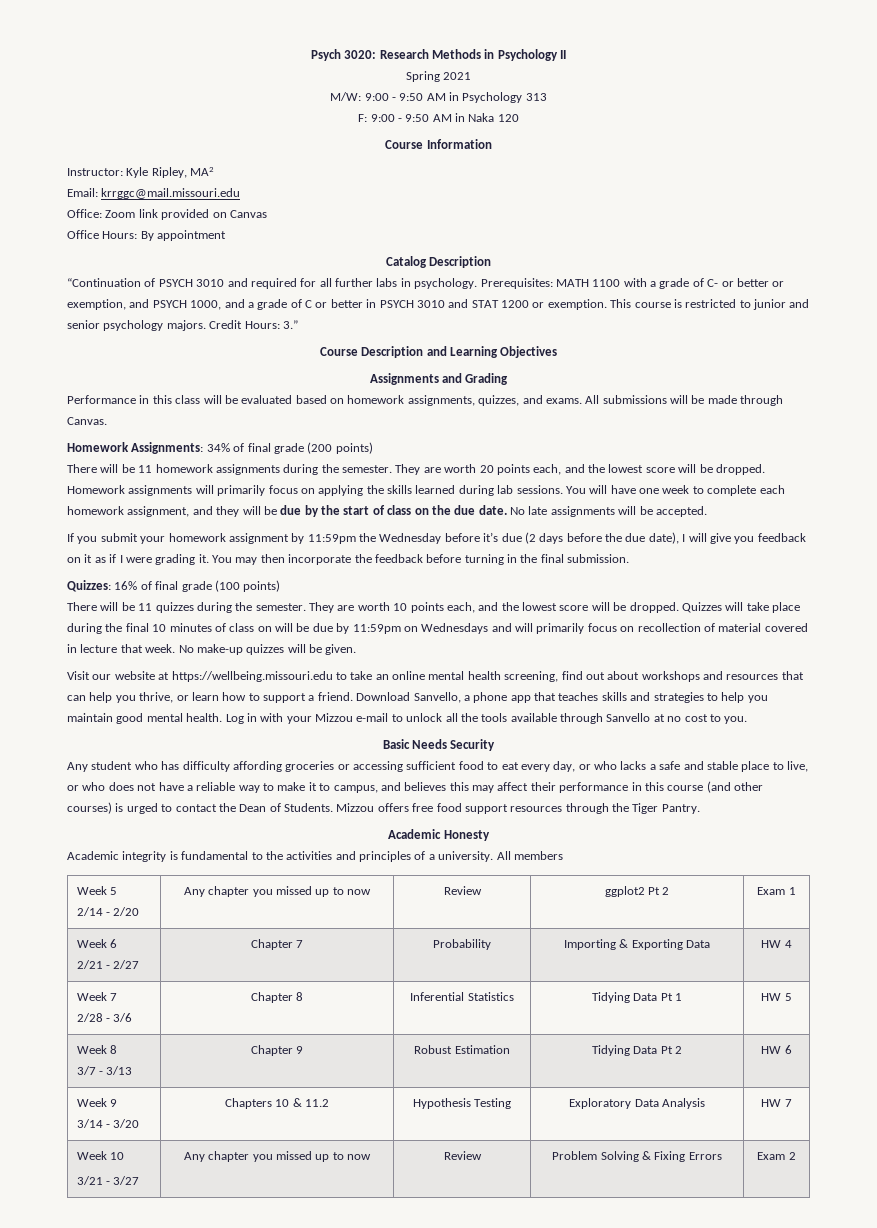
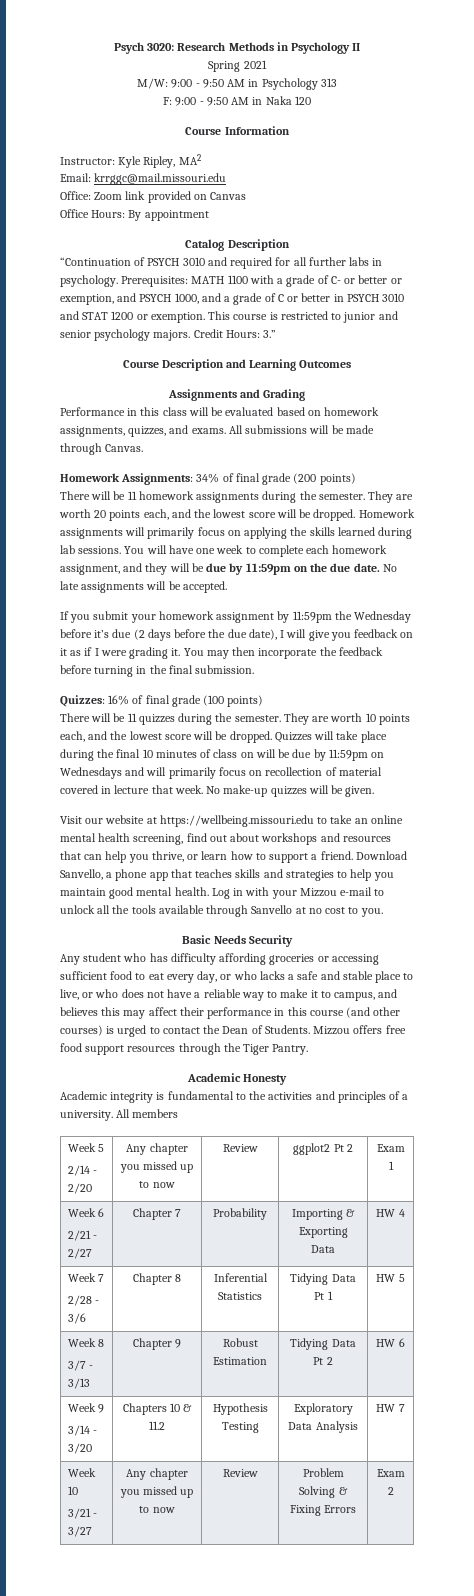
- Course Description and Learning Objectives
+ Course Description and Learning Outcomes
- You will have one week to complete each homework assignment, and they will be due by the start of class on the due date.
+ You will have one week to complete each homework assignment, and they will be due by 11:59pm on the due date.

